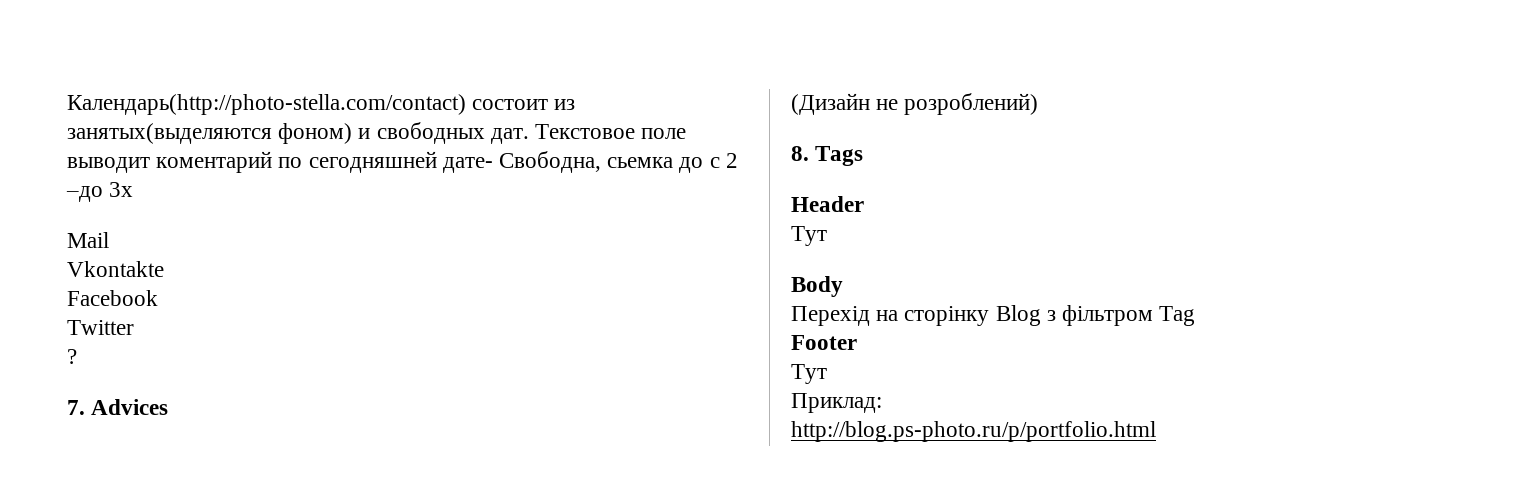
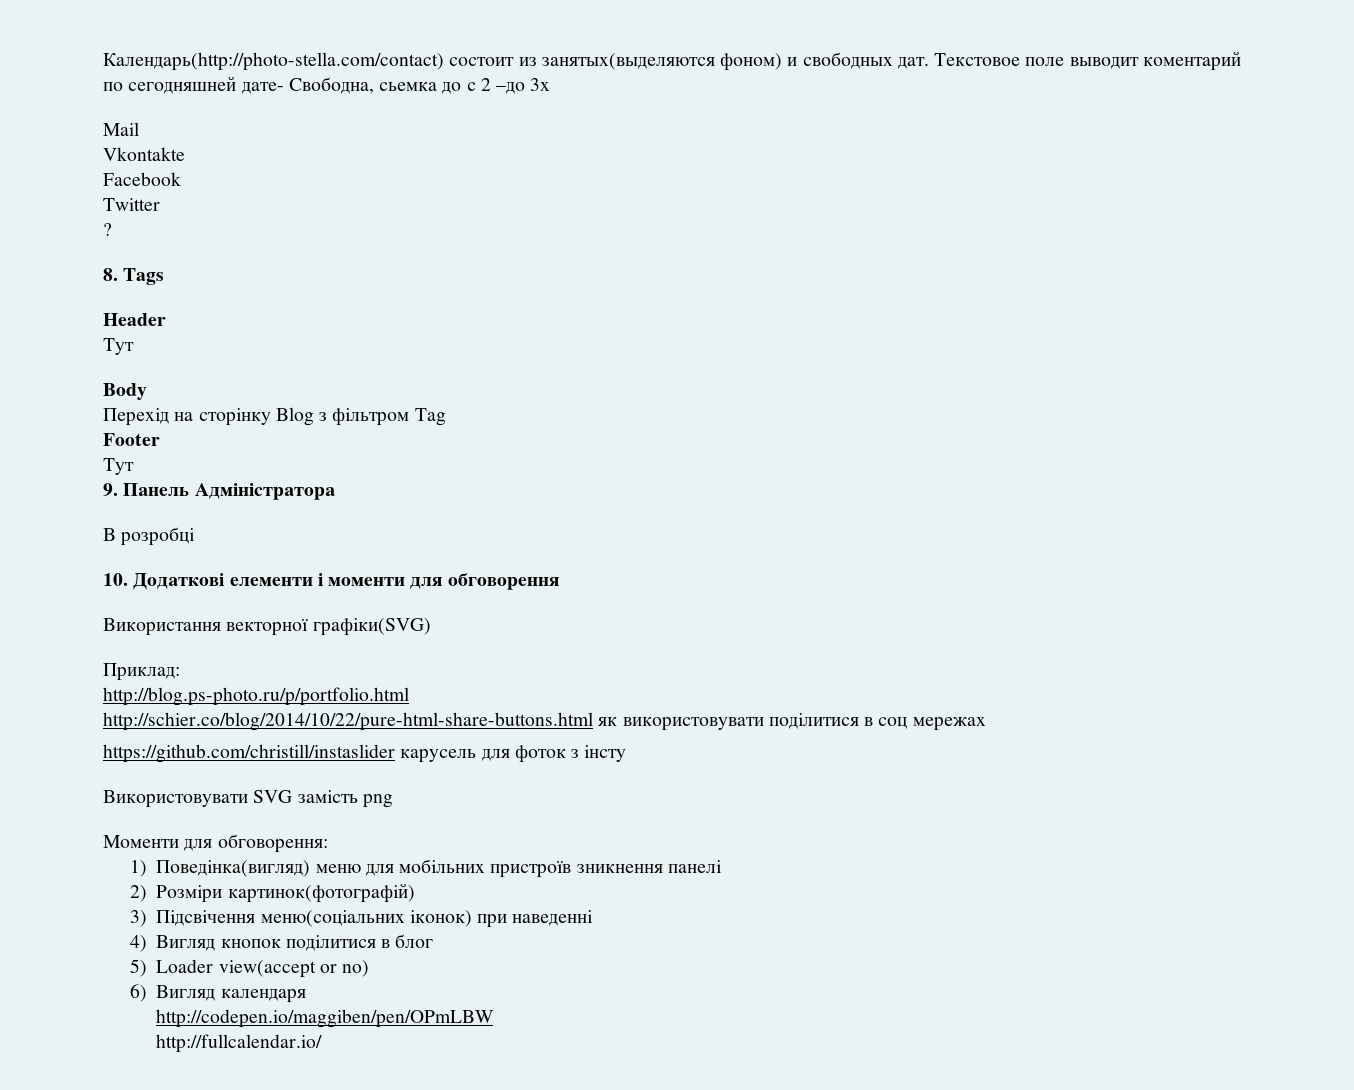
- 7. Advices
- (Дизайн не розроблений)
+ 9. Панель Адміністратора
+ В розробці
+ 10. Додаткові елементи і моменти для обговорення
+ Використання векторної графіки(SVG)
  Приклад:
  http://blog.ps-photo.ru/p/portfolio.html
+ http://schier.co/blog/2014/10/22/pure-html-share-buttons.html як використовувати поділитися в соц мережах
+ https://github.com/christill/instaslider карусель для фоток з інсту
+ Використовувати SVG замість png
+ Моменти для обговорення:
+ 1) Поведінка(вигляд) меню для мобільних пристроїв зникнення панелі
+ 2) Розміри картинок(фотографій)
+ 3) Підсвічення меню(соціальних іконок) при наведенні
+ 4) Вигляд кнопок поділитися в блог
+ 5) Loader view(accept or no)
+ 6) Вигляд календаря
+ http://codepen.io/maggiben/pen/OPmLBW
+ http://fullcalendar.io/

